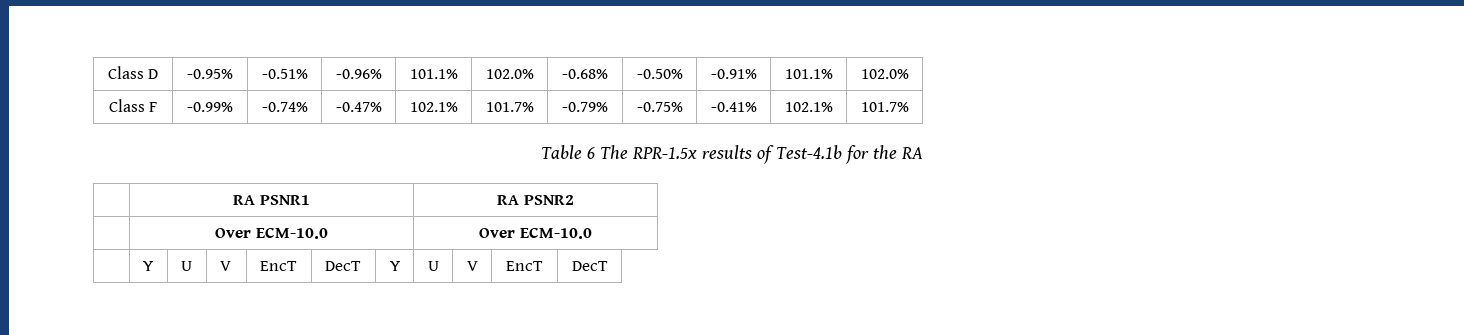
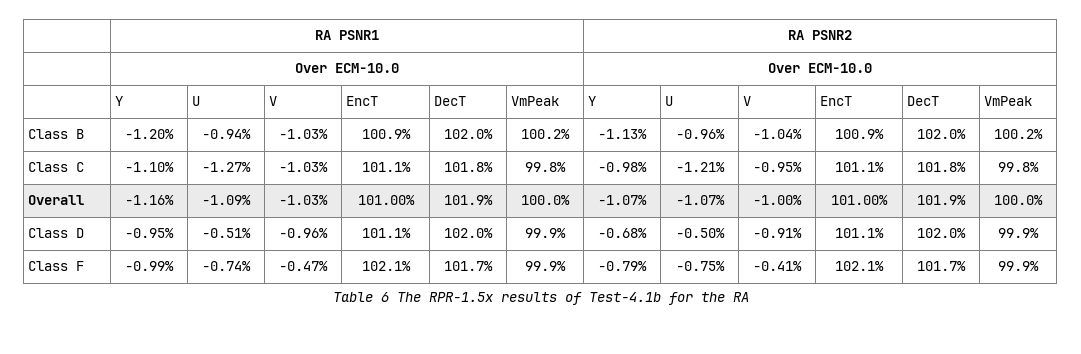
- Class D | -0.95% | -0.51% | -0.96% | 101.1% | 102.0% | -0.68% | -0.50% | -0.91% | 101.1% | 102.0%
- Class F | -0.99% | -0.74% | -0.47% | 102.1% | 101.7% | -0.79% | -0.75% | -0.41% | 102.1% | 101.7%
- Table 6 The RPR-1.5x results of Test-4.1b for the RA
- | Y | U | V | EncT | DecT | Y | U | V | EncT | DecT
+ | Y | U | V | EncT | DecT | VmPeak | Y | U | V | EncT | DecT | VmPeak
+ Class B | -1.20% | -0.94% | -1.03% | 100.9% | 102.0% | 100.2% | -1.13% | -0.96% | -1.04% | 100.9% | 102.0% | 100.2%
+ Class C | -1.10% | -1.27% | -1.03% | 101.1% | 101.8% | 99.8% | -0.98% | -1.21% | -0.95% | 101.1% | 101.8% | 99.8%
+ Overall | -1.16% | -1.09% | -1.03% | 101.00% | 101.9% | 100.0% | -1.07% | -1.07% | -1.00% | 101.00% | 101.9% | 100.0%
+ Class D | -0.95% | -0.51% | -0.96% | 101.1% | 102.0% | 99.9% | -0.68% | -0.50% | -0.91% | 101.1% | 102.0% | 99.9%
+ Class F | -0.99% | -0.74% | -0.47% | 102.1% | 101.7% | 99.9% | -0.79% | -0.75% | -0.41% | 102.1% | 101.7% | 99.9%
+ Table 6 The RPR-1.5x results of Test-4.1b for the RA

